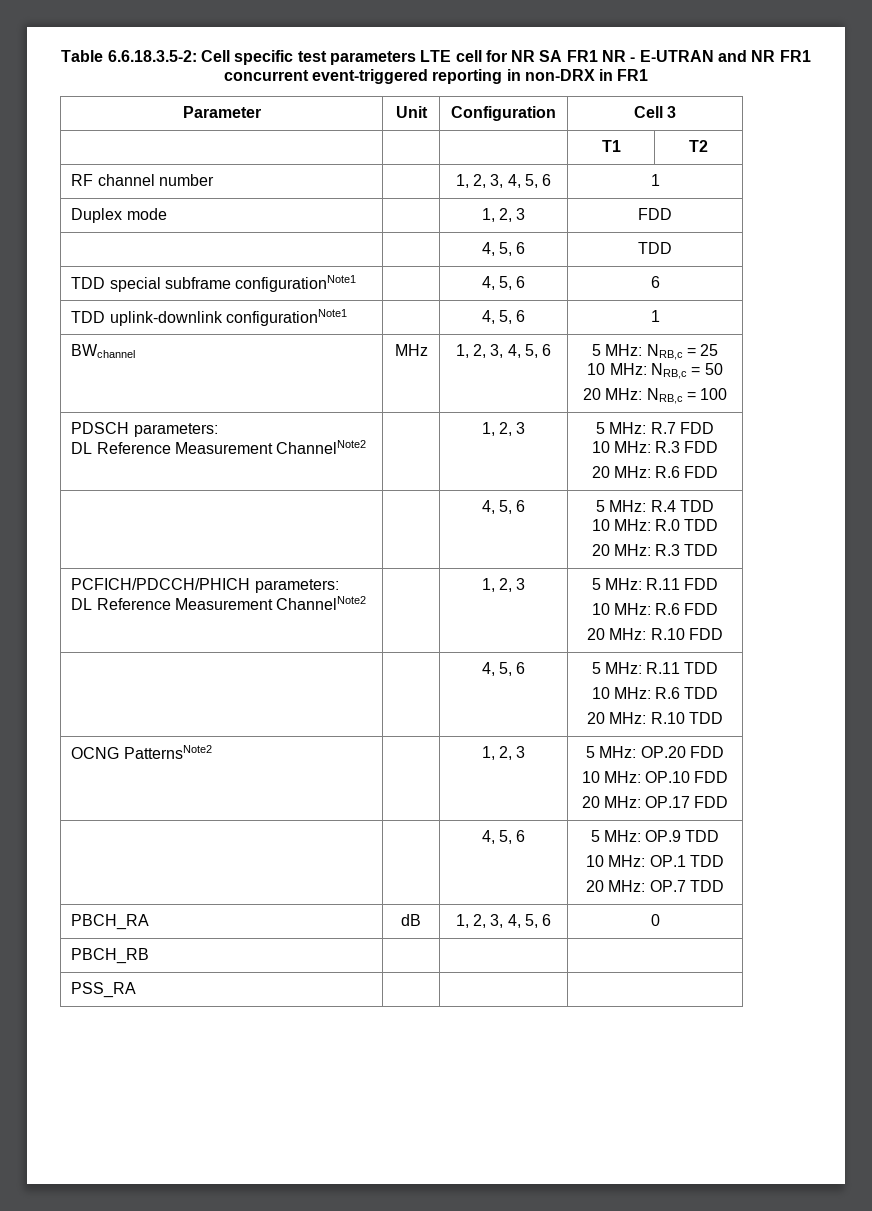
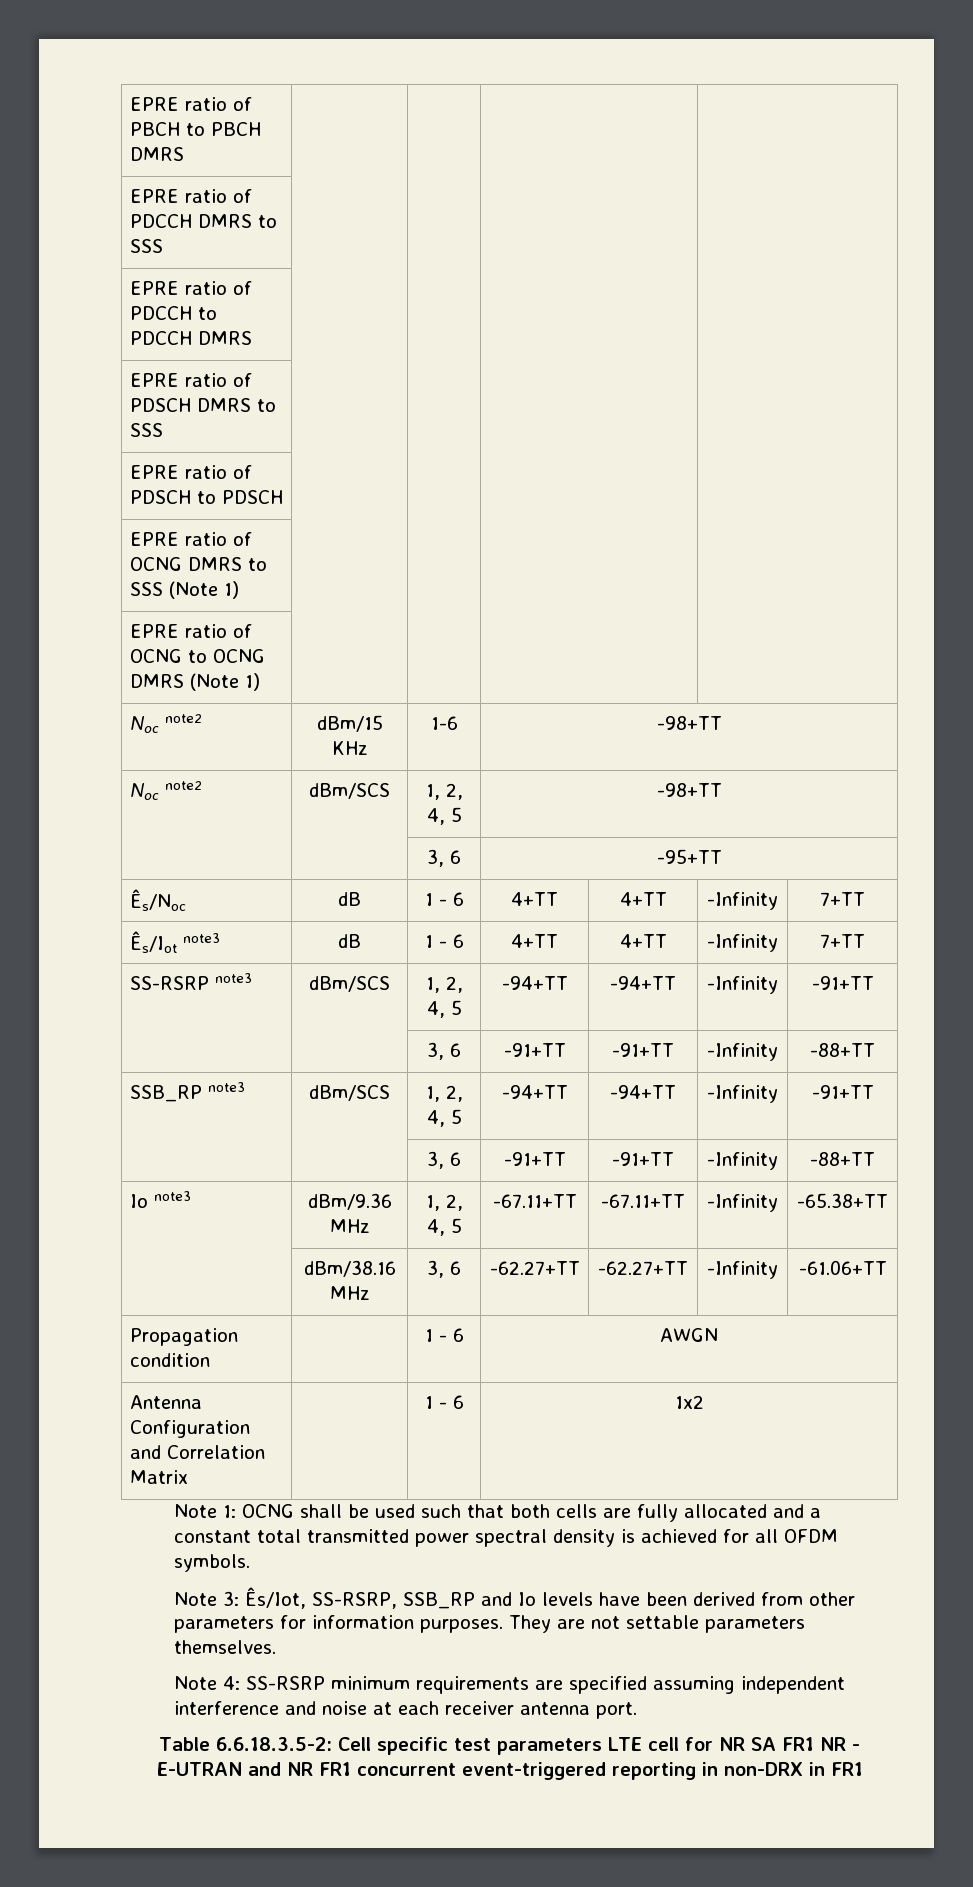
+ EPRE ratio of PBCH to PBCH DMRS | | | |
+ EPRE ratio of PDCCH DMRS to SSS | | | |
+ EPRE ratio of PDCCH to PDCCH DMRS | | | |
+ EPRE ratio of PDSCH DMRS to SSS | | | |
+ EPRE ratio of PDSCH to PDSCH | | | |
+ EPRE ratio of OCNG DMRS to SSS (Note 1) | | | |
+ EPRE ratio of OCNG to OCNG DMRS (Note 1) | | | |
+ Noc note2 | dBm/15 KHz | 1-6 | -98+TT
+ Noc note2 | dBm/SCS | 1, 2, 4, 5 | -98+TT
+ | | 3, 6 | -95+TT
+ Ês/Noc | dB | 1 - 6 | 4+TT | 4+TT | -Infinity | 7+TT
+ Ês/Iot note3 | dB | 1 - 6 | 4+TT | 4+TT | -Infinity | 7+TT
+ SS-RSRP note3 | dBm/SCS | 1, 2, 4, 5 | -94+TT | -94+TT | -Infinity | -91+TT
+ | | 3, 6 | -91+TT | -91+TT | -Infinity | -88+TT
+ SSB_RP note3 | dBm/SCS | 1, 2, 4, 5 | -94+TT | -94+TT | -Infinity | -91+TT
+ | | 3, 6 | -91+TT | -91+TT | -Infinity | -88+TT
+ Io note3 | dBm/9.36 MHz | 1, 2, 4, 5 | -67.11+TT | -67.11+TT | -Infinity | -65.38+TT
+ | dBm/38.16 MHz | 3, 6 | -62.27+TT | -62.27+TT | -Infinity | -61.06+TT
+ Propagation condition | | 1 - 6 | AWGN
+ Antenna Configuration and Correlation Matrix | | 1 - 6 | 1x2
+ Note 1: OCNG shall be used such that both cells are fully allocated and a constant total transmitted power spectral density is achieved for all OFDM symbols.
+ Note 3: Ês/Iot, SS-RSRP, SSB_RP and Io levels have been derived from other parameters for information purposes. They are not settable parameters themselves.
+ Note 4: SS-RSRP minimum requirements are specified assuming independent interference and noise at each receiver antenna port.
- Parameter | Unit | Configuration | Cell 3
- | | | T1 | T2
- RF channel number | | 1, 2, 3, 4, 5, 6 | 1
- Duplex mode | | 1, 2, 3 | FDD
- | | 4, 5, 6 | TDD
- TDD special subframe configurationNote1 | | 4, 5, 6 | 6
- TDD uplink-downlink configurationNote1 | | 4, 5, 6 | 1
- BWchannel | MHz | 1, 2, 3, 4, 5, 6 | 5 MHz: NRB,c = 25
- 10 MHz: NRB,c = 50
- 20 MHz: NRB,c = 100
- PDSCH parameters:
- DL Reference Measurement ChannelNote2 | | 1, 2, 3 | 5 MHz: R.7 FDD
- 10 MHz: R.3 FDD
- 20 MHz: R.6 FDD
- | | 4, 5, 6 | 5 MHz: R.4 TDD
- 10 MHz: R.0 TDD
- 20 MHz: R.3 TDD
- PCFICH/PDCCH/PHICH parameters:
- DL Reference Measurement ChannelNote2 | | 1, 2, 3 | 5 MHz: R.11 FDD
- 10 MHz: R.6 FDD
- 20 MHz: R.10 FDD
- | | 4, 5, 6 | 5 MHz: R.11 TDD
- 10 MHz: R.6 TDD
- 20 MHz: R.10 TDD
- OCNG PatternsNote2 | | 1, 2, 3 | 5 MHz: OP.20 FDD
- 10 MHz: OP.10 FDD
- 20 MHz: OP.17 FDD
- | | 4, 5, 6 | 5 MHz: OP.9 TDD
- 10 MHz: OP.1 TDD
- 20 MHz: OP.7 TDD
- PBCH_RA | dB | 1, 2, 3, 4, 5, 6 | 0
- PBCH_RB | | |
- PSS_RA | | |

